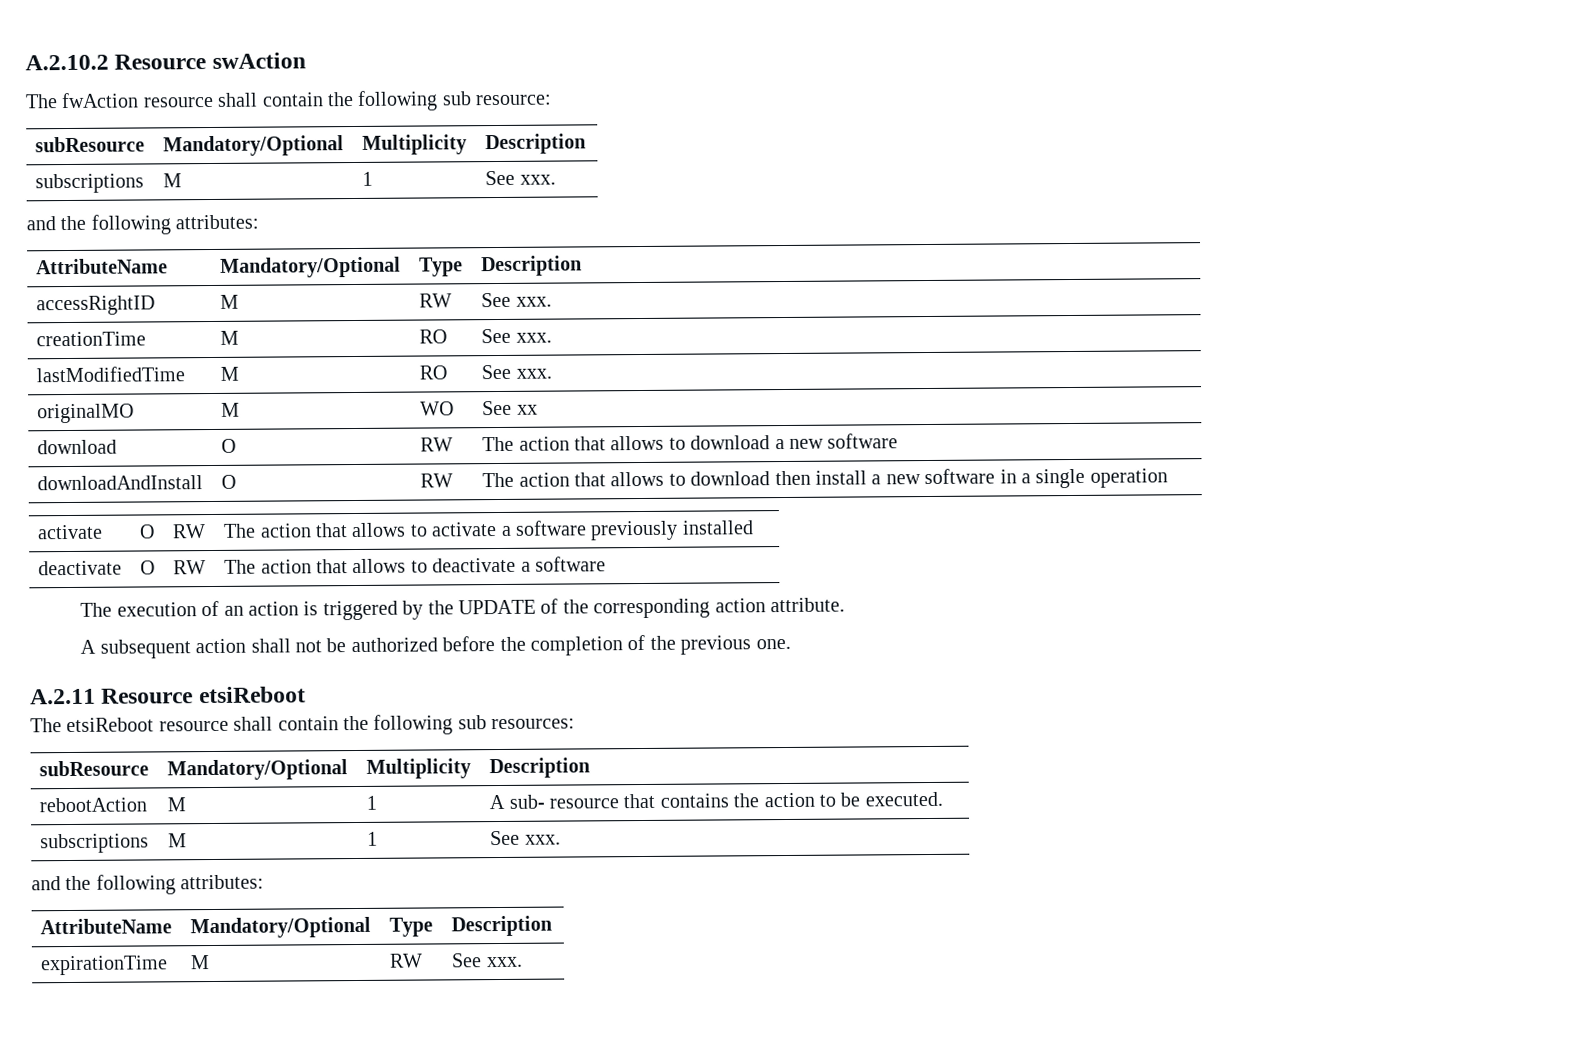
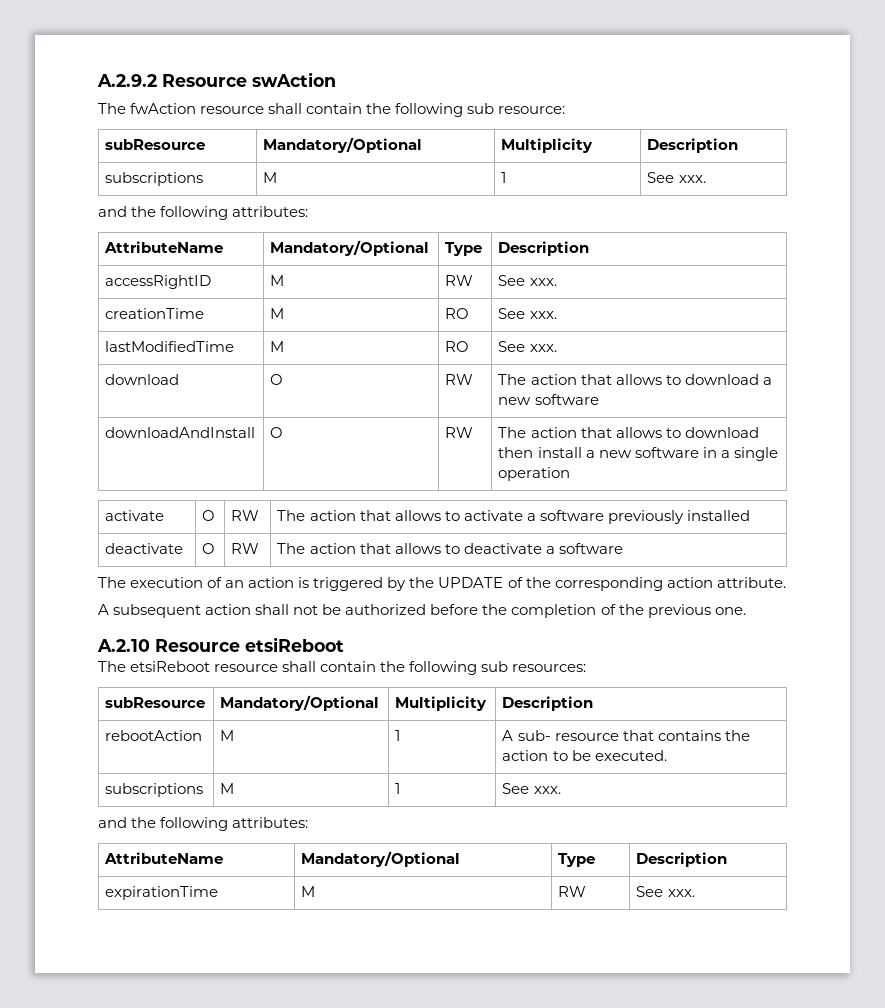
- A.2.10.2 Resource swAction
+ A.2.9.2 Resource swAction
- originalMO | M | WO | See xx
- A.2.11 Resource etsiReboot
+ A.2.10 Resource etsiReboot

